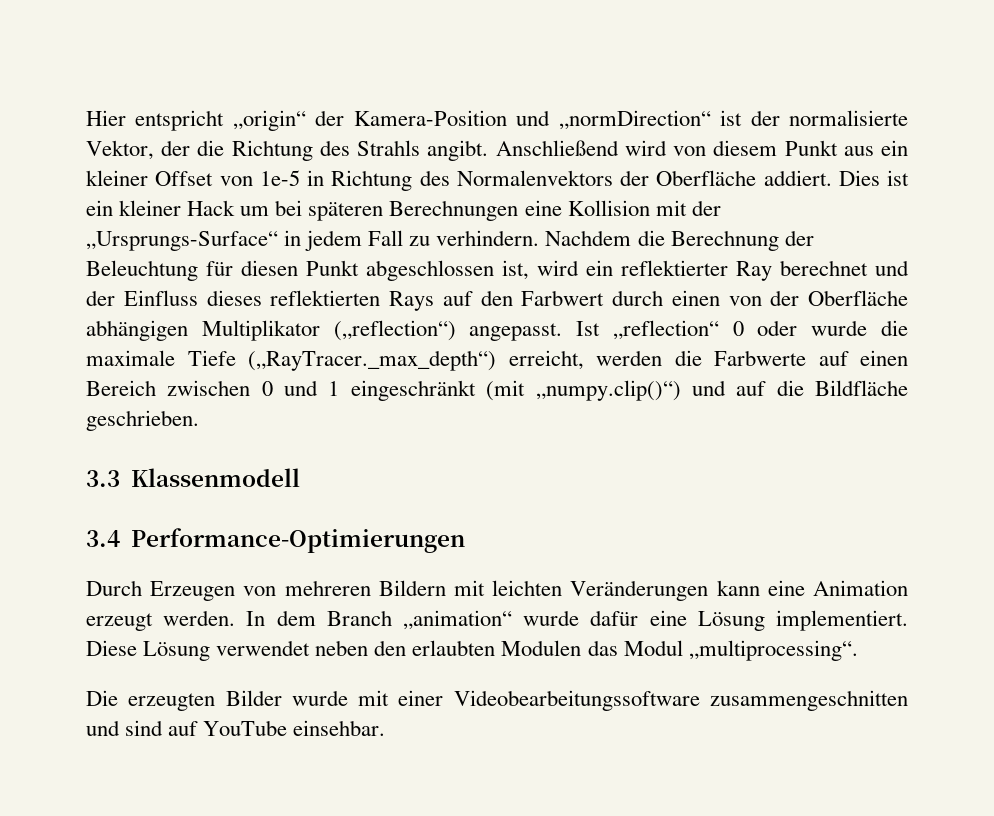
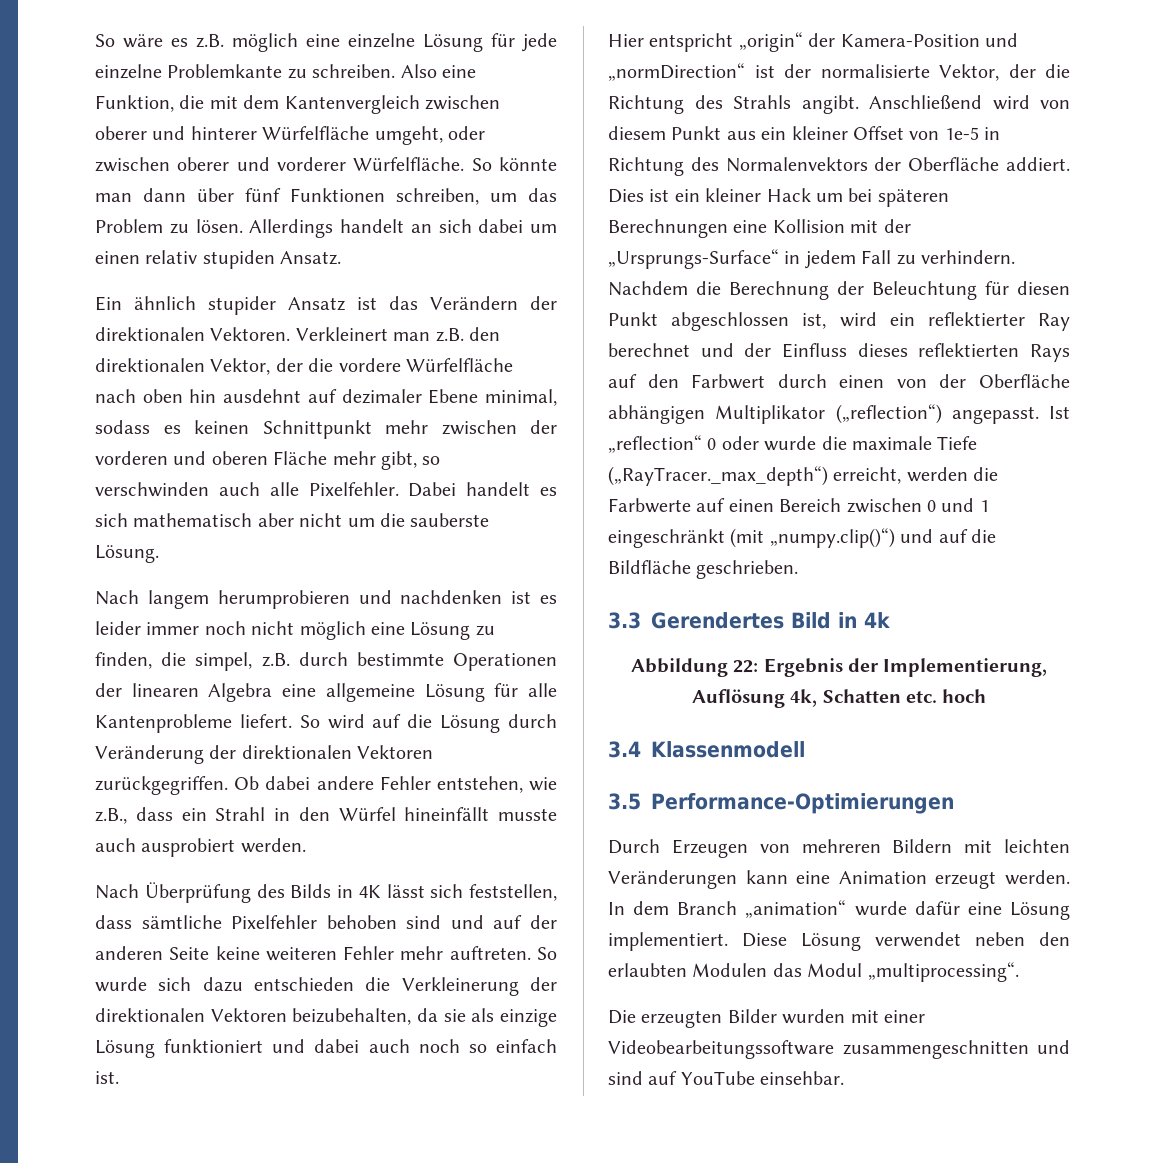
+ So wäre es z.B. möglich eine einzelne Lösung für jede einzelne Problemkante zu schreiben. Also eine Funktion, die mit dem Kantenvergleich zwischen oberer und hinterer Würfelfläche umgeht, oder zwischen oberer und vorderer Würfelfläche. So könnte man dann über fünf Funktionen schreiben, um das Problem zu lösen. Allerdings handelt an sich dabei um einen relativ stupiden Ansatz.
+ Ein ähnlich stupider Ansatz ist das Verändern der direktionalen Vektoren. Verkleinert man z.B. den direktionalen Vektor, der die vordere Würfelfläche nach oben hin ausdehnt auf dezimaler Ebene minimal, sodass es keinen Schnittpunkt mehr zwischen der vorderen und oberen Fläche mehr gibt, so verschwinden auch alle Pixelfehler. Dabei handelt es sich mathematisch aber nicht um die sauberste Lösung.
+ Nach langem herumprobieren und nachdenken ist es leider immer noch nicht möglich eine Lösung zu finden, die simpel, z.B. durch bestimmte Operationen der linearen Algebra eine allgemeine Lösung für alle Kantenprobleme liefert. So wird auf die Lösung durch Veränderung der direktionalen Vektoren zurückgegriffen. Ob dabei andere Fehler entstehen, wie z.B., dass ein Strahl in den Würfel hineinfällt musste auch ausprobiert werden.
+ Nach Überprüfung des Bilds in 4K lässt sich feststellen, dass sämtliche Pixelfehler behoben sind und auf der anderen Seite keine weiteren Fehler mehr auftreten. So wurde sich dazu entschieden die Verkleinerung der direktionalen Vektoren beizubehalten, da sie als einzige Lösung funktioniert und dabei auch noch so einfach ist.
- 3.3 Klassenmodell
+ 3.3 Gerendertes Bild in 4k
+ Abbildung 22: Ergebnis der Implementierung, Auflösung 4k, Schatten etc. hoch
+ 3.4 Klassenmodell
- 3.4 Performance-Optimierungen
+ 3.5 Performance-Optimierungen
- Die erzeugten Bilder wurde mit einer Videobearbeitungssoftware zusammengeschnitten und sind auf YouTube einsehbar.
+ Die erzeugten Bilder wurden mit einer Videobearbeitungssoftware zusammengeschnitten und sind auf YouTube einsehbar.

